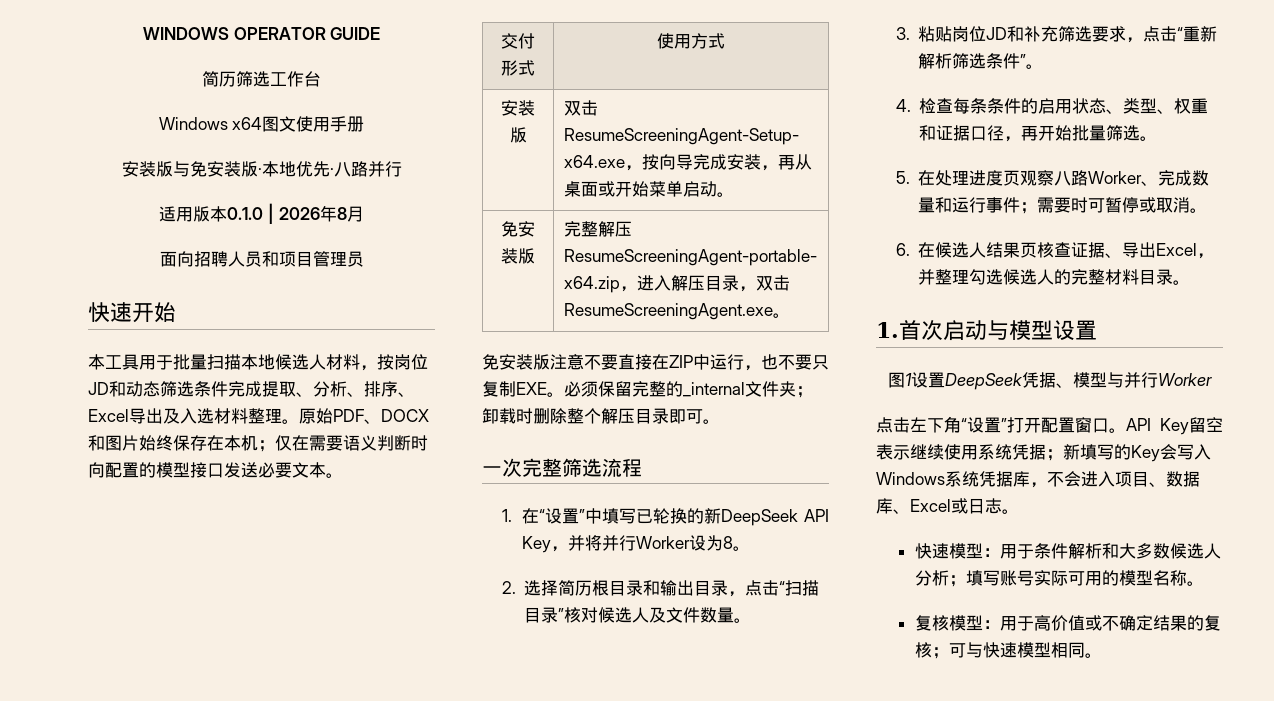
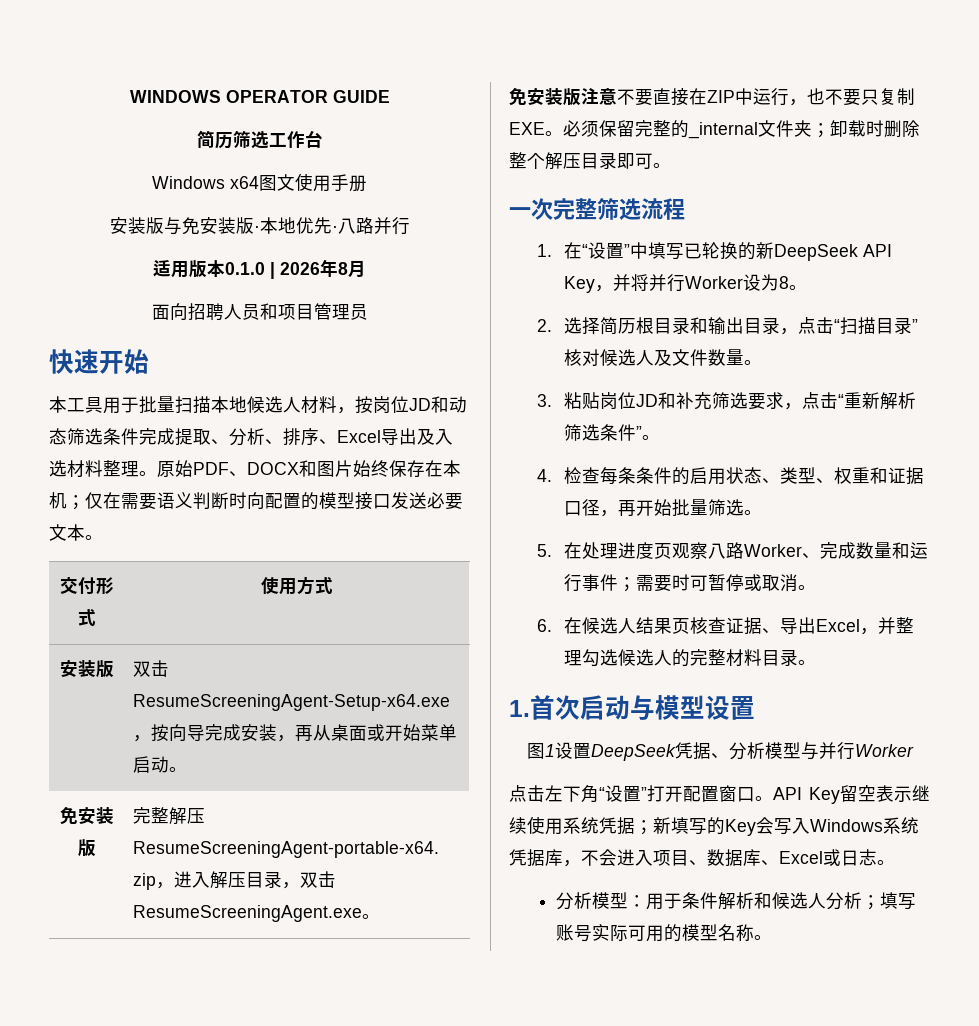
- 图1设置DeepSeek凭据、模型与并行Worker
+ 图1设置DeepSeek凭据、分析模型与并行Worker
- 快速模型：用于条件解析和大多数候选人分析；填写账号实际可用的模型名称。
+ 分析模型：用于条件解析和候选人分析；填写账号实际可用的模型名称。
- 复核模型：用于高价值或不确定结果的复核；可与快速模型相同。

